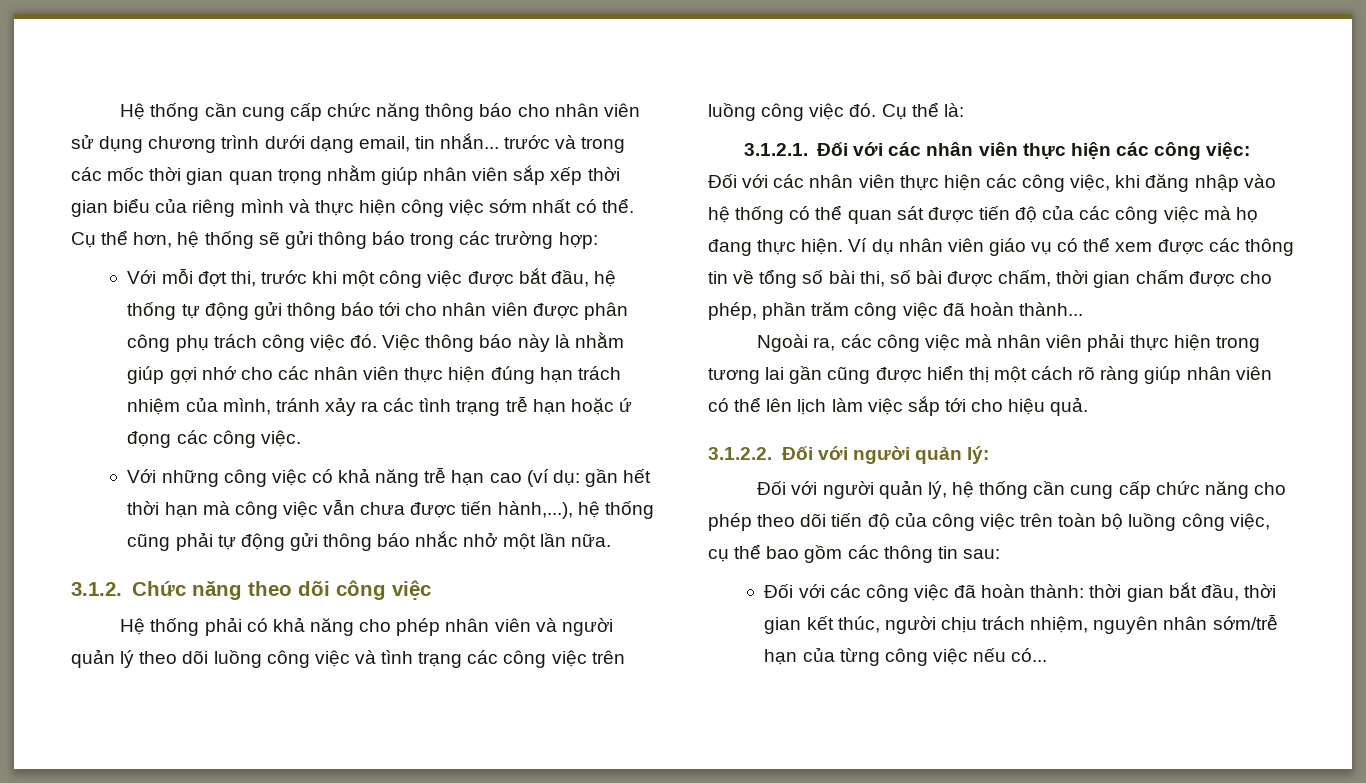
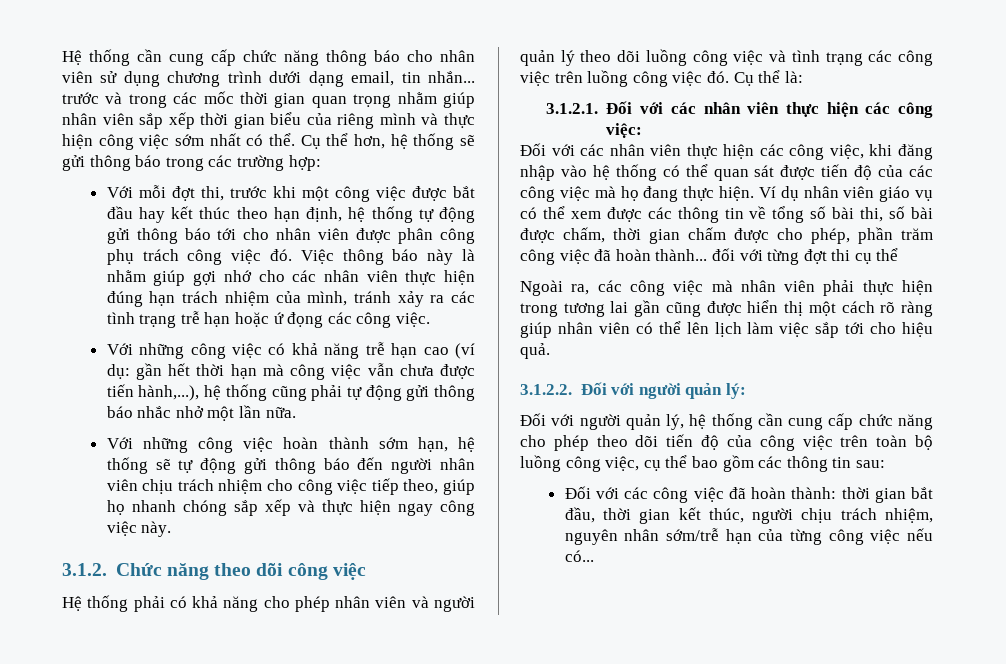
- Với mỗi đợt thi, trước khi một công việc được bắt đầu, hệ thống tự động gửi thông báo tới cho nhân viên được phân công phụ trách công việc đó.
+ Với mỗi đợt thi, trước khi một công việc được bắt đầu hay kết thúc theo hạn định, hệ thống tự động gửi thông báo tới cho nhân viên được phân công phụ trách công việc đó.
+ Với những công việc hoàn thành sớm hạn, hệ thống sẽ tự động gửi thông báo đến người nhân viên chịu trách nhiệm cho công việc tiếp theo, giúp họ nhanh chóng sắp xếp và thực hiện ngay công việc này.
- Ví dụ nhân viên giáo vụ có thể xem được các thông tin về tổng số bài thi, số bài được chấm, thời gian chấm được cho phép, phần trăm công việc đã hoàn thành...
+ Ví dụ nhân viên giáo vụ có thể xem được các thông tin về tổng số bài thi, số bài được chấm, thời gian chấm được cho phép, phần trăm công việc đã hoàn thành... đối với từng đợt thi cụ thể

